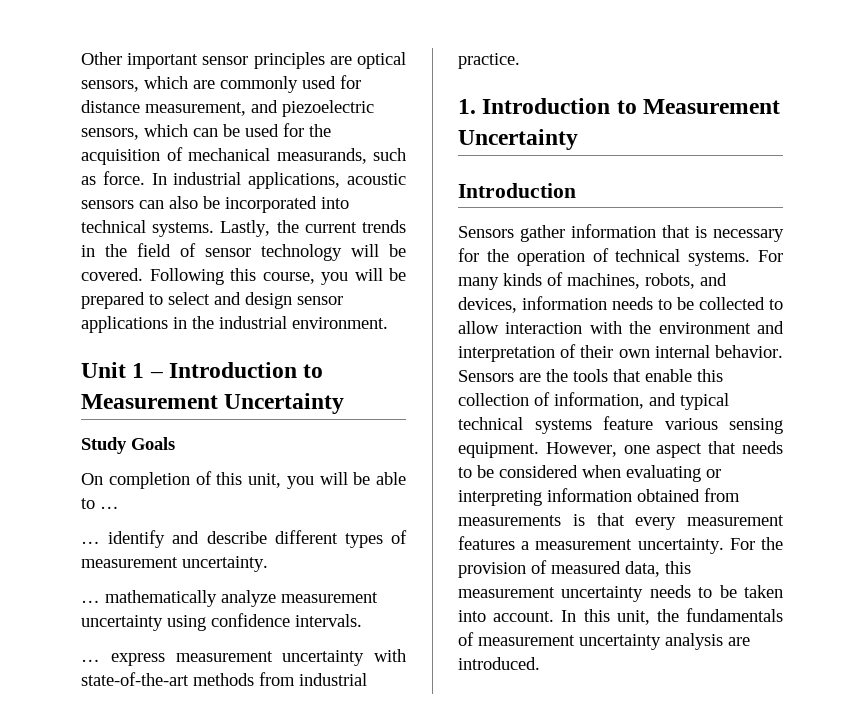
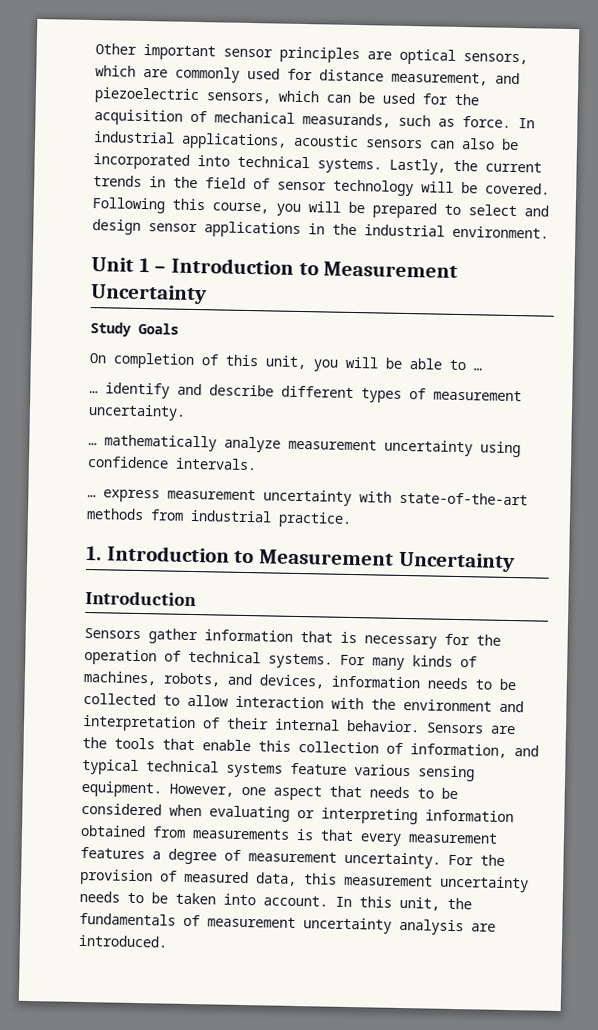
- For many kinds of machines, robots, and devices, information needs to be collected to allow interaction with the environment and interpretation of their own internal behavior.
+ For many kinds of machines, robots, and devices, information needs to be collected to allow interaction with the environment and interpretation of their internal behavior.
- However, one aspect that needs to be considered when evaluating or interpreting information obtained from measurements is that every measurement features a measurement uncertainty.
+ However, one aspect that needs to be considered when evaluating or interpreting information obtained from measurements is that every measurement features a degree of measurement uncertainty.

